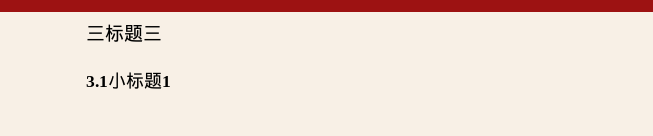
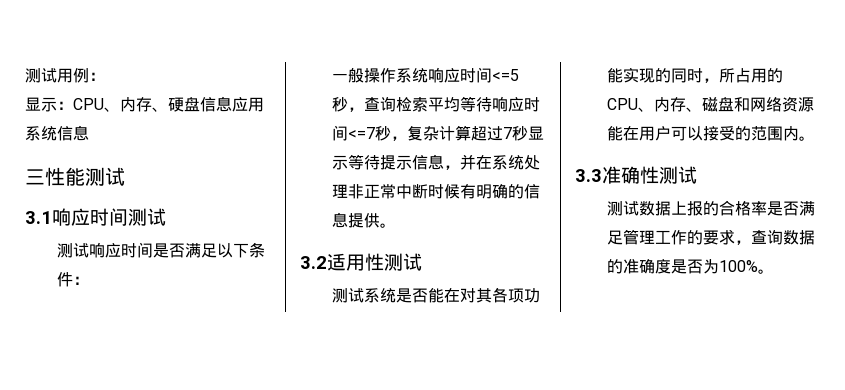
- 三标题三
- 3.1小标题1
+ 测试用例：
+ 显示：CPU、内存、硬盘信息应用系统信息
+ 三性能测试
+ 3.1响应时间测试
+ 测试响应时间是否满足以下条件：
+ 一般操作系统响应时间<=5秒，查询检索平均等待响应时间<=7秒，复杂计算超过7秒显示等待提示信息，并在系统处理非正常中断时候有明确的信息提供。
+ 3.2适用性测试
+ 测试系统是否能在对其各项功能实现的同时，所占用的CPU、内存、磁盘和网络资源能在用户可以接受的范围内。
+ 3.3准确性测试
+ 测试数据上报的合格率是否满足管理工作的要求，查询数据的准确度是否为100%。

